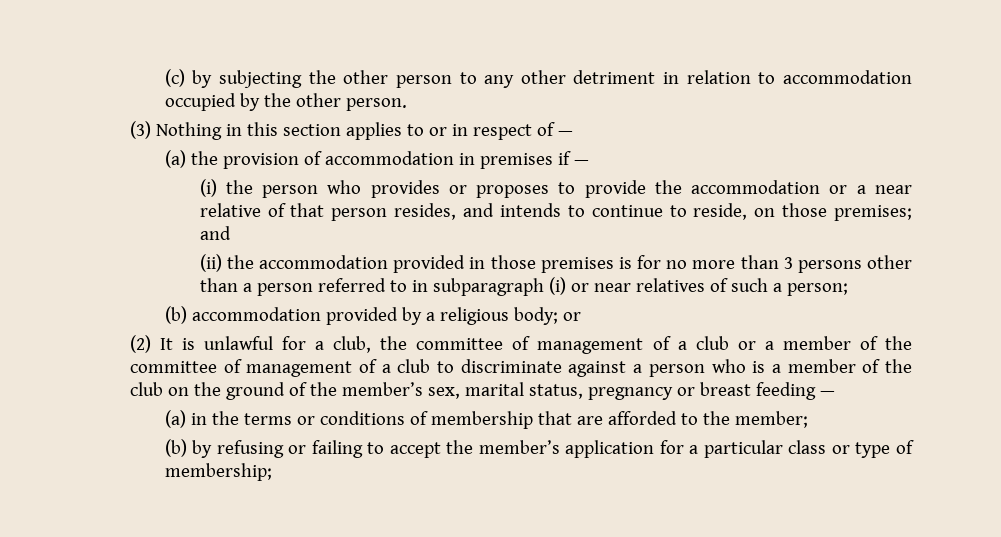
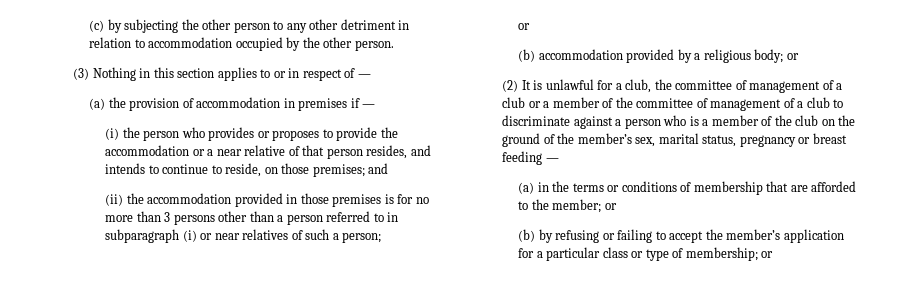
  (ii) the accommodation provided in those premises is for no more than 3 persons other than a person referred to in subparagraph (i) or near relatives of such a person;
+ or
- (a) in the terms or conditions of membership that are afforded to the member;
+ (a) in the terms or conditions of membership that are afforded to the member; or
- (b) by refusing or failing to accept the member’s application for a particular class or type of membership;
+ (b) by refusing or failing to accept the member’s application for a particular class or type of membership; or

